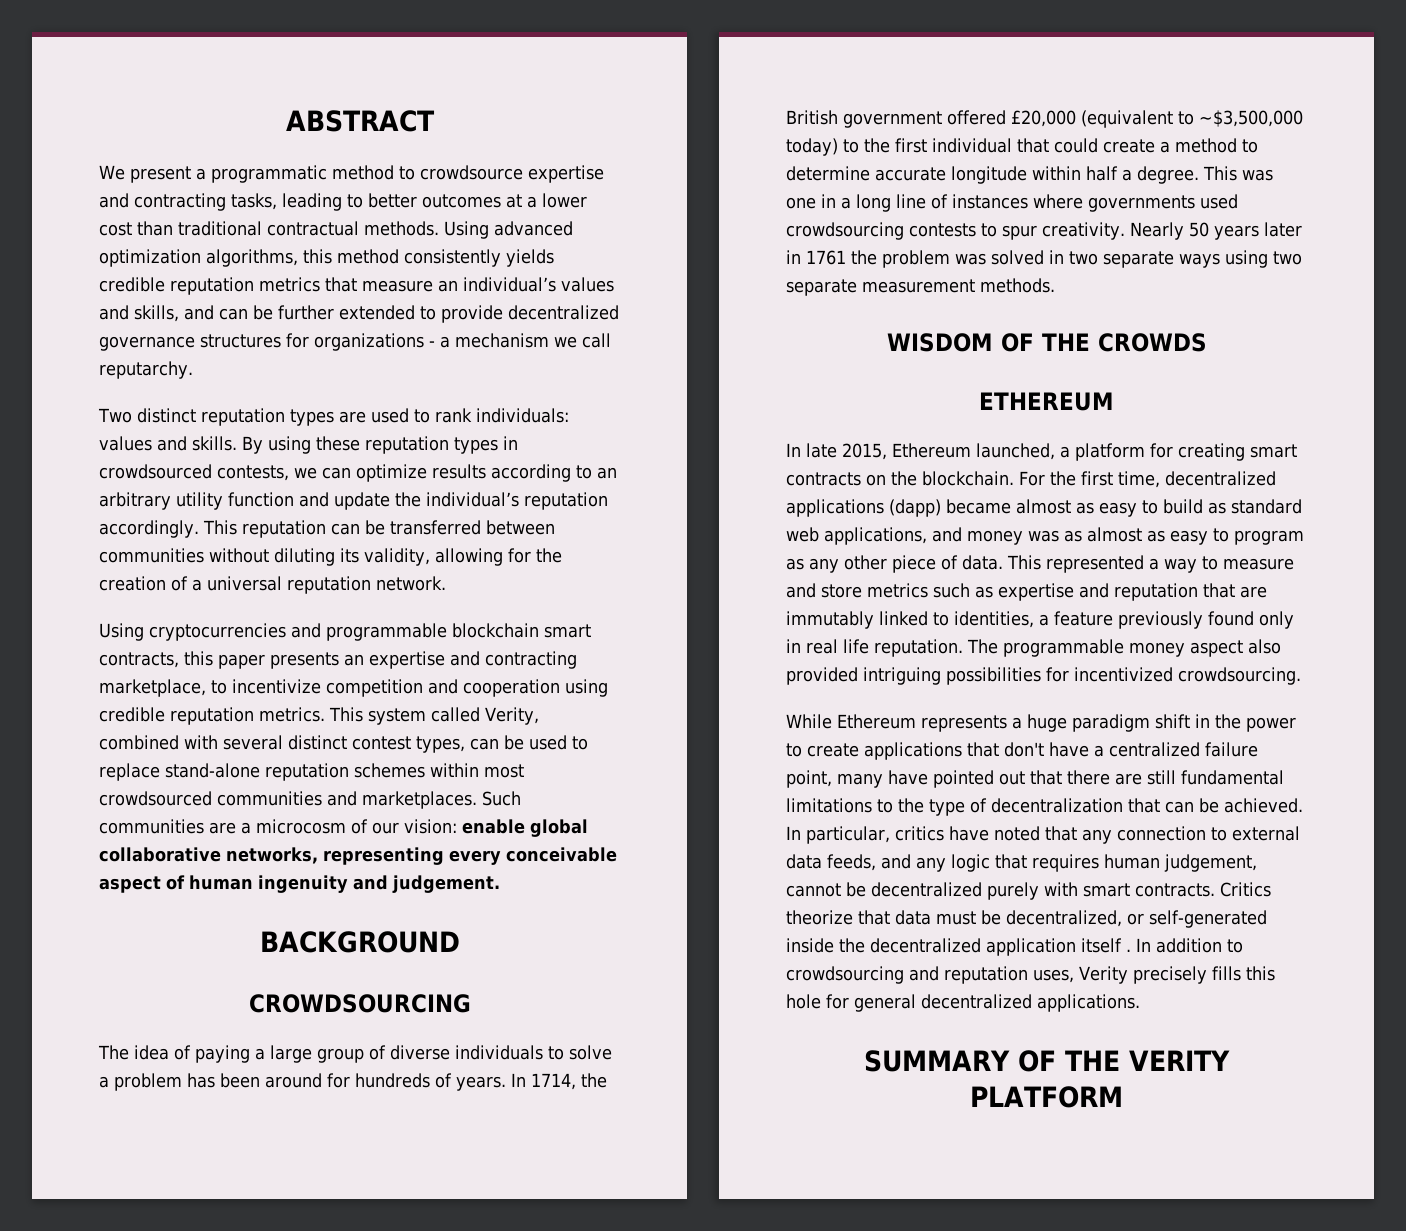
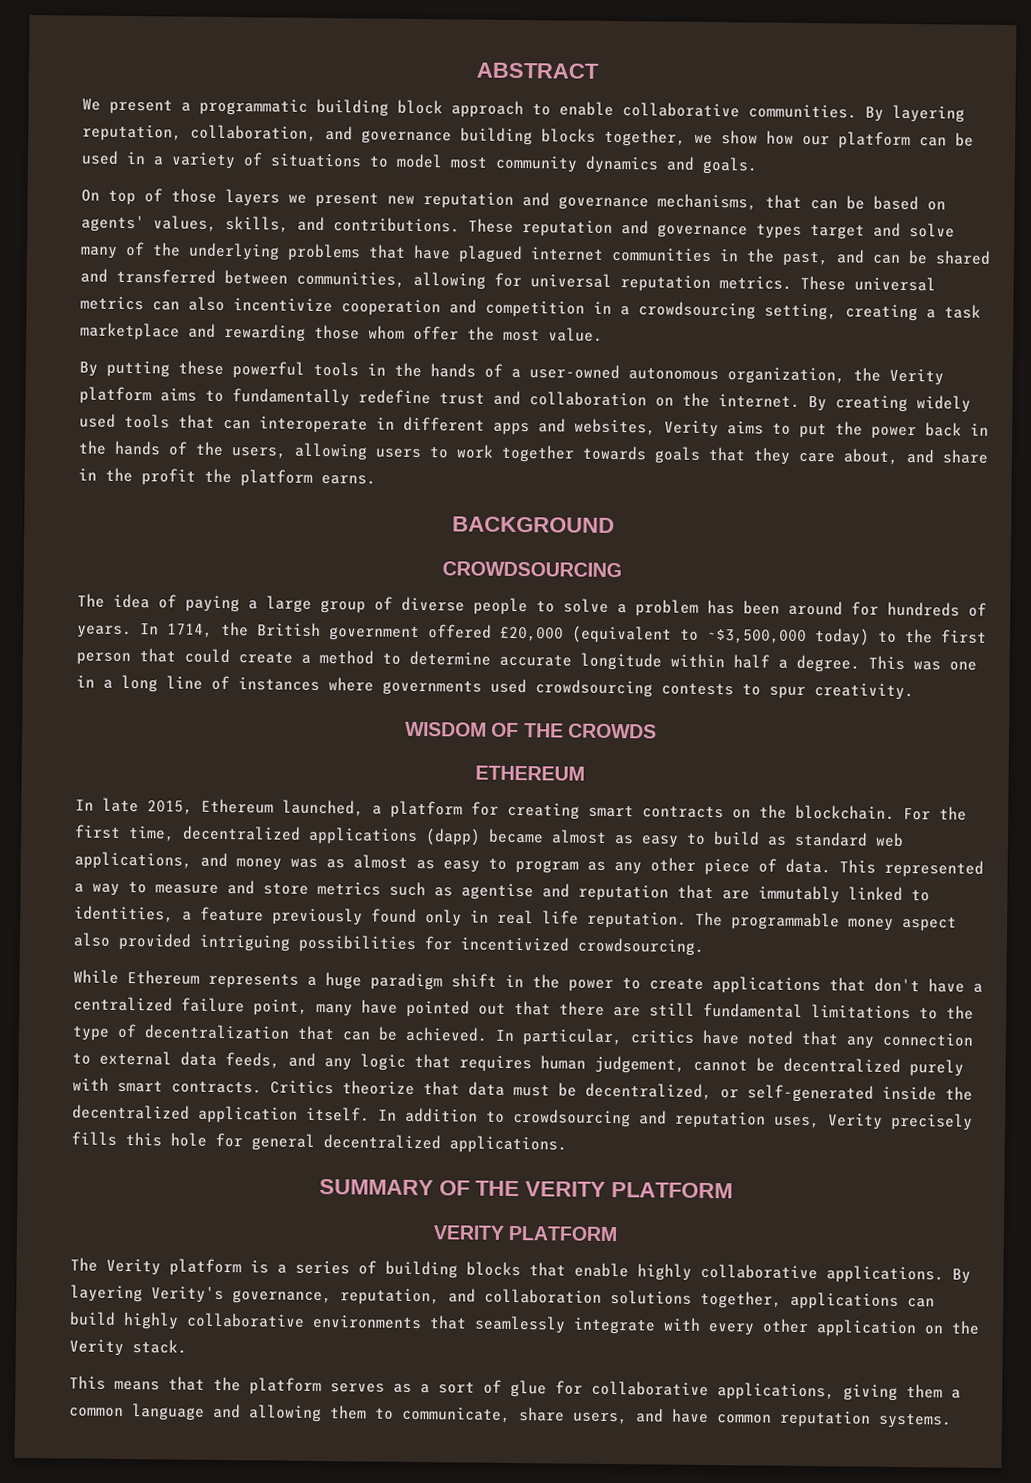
- We present a programmatic method to crowdsource expertise and contracting tasks, leading to better outcomes at a lower cost than traditional contractual methods. Using advanced optimization algorithms, this method consistently yields credible reputation metrics that measure an individual’s values and skills, and can be further extended to provide decentralized governance structures for organizations - a mechanism we call reputarchy.
- Two distinct reputation types are used to rank individuals: values and skills. By using these reputation types in crowdsourced contests, we can optimize results according to an arbitrary utility function and update the individual’s reputation accordingly. This reputation can be transferred between communities without diluting its validity, allowing for the creation of a universal reputation network.
- Using cryptocurrencies and programmable blockchain smart contracts, this paper presents an expertise and contracting marketplace, to incentivize competition and cooperation using credible reputation metrics. This system called Verity, combined with several distinct contest types, can be used to replace stand-alone reputation schemes within most crowdsourced communities and marketplaces. Such communities are a microcosm of our vision: enable global collaborative networks, representing every conceivable aspect of human ingenuity and judgement.
+ We present a programmatic building block approach to enable collaborative communities. By layering reputation, collaboration, and governance building blocks together, we show how our platform can be used in a variety of situations to model most community dynamics and goals.
+ On top of those layers we present new reputation and governance mechanisms, that can be based on agents' values, skills, and contributions. These reputation and governance types target and solve many of the underlying problems that have plagued internet communities in the past, and can be shared and transferred between communities, allowing for universal reputation metrics. These universal metrics can also incentivize cooperation and competition in a crowdsourcing setting, creating a task marketplace and rewarding those whom offer the most value.
+ By putting these powerful tools in the hands of a user-owned autonomous organization, the Verity platform aims to fundamentally redefine trust and collaboration on the internet. By creating widely used tools that can interoperate in different apps and websites, Verity aims to put the power back in the hands of the users, allowing users to work together towards goals that they care about, and share in the profit the platform earns.
- The idea of paying a large group of diverse individuals to solve a problem has been around for hundreds of years.
+ The idea of paying a large group of diverse people to solve a problem has been around for hundreds of years.
- In 1714, the British government offered £20,000 (equivalent to ~$3,500,000 today) to the first individual that could create a method to determine accurate longitude within half a degree.
+ In 1714, the British government offered £20,000 (equivalent to ~$3,500,000 today) to the first person that could create a method to determine accurate longitude within half a degree.
- Nearly 50 years later in 1761 the problem was solved in two separate ways using two separate measurement methods.
- This represented a way to measure and store metrics such as expertise and reputation that are immutably linked to identities, a feature previously found only in real life reputation.
+ This represented a way to measure and store metrics such as agentise and reputation that are immutably linked to identities, a feature previously found only in real life reputation.
- Critics theorize that data must be decentralized, or self-generated inside the decentralized application itself .
+ Critics theorize that data must be decentralized, or self-generated inside the decentralized application itself.
  SUMMARY OF THE VERITY PLATFORM
+ VERITY PLATFORM
+ The Verity platform is a series of building blocks that enable highly collaborative applications. By layering Verity's governance, reputation, and collaboration solutions together, applications can build highly collaborative environments that seamlessly integrate with every other application on the Verity stack.
+ This means that the platform serves as a sort of glue for collaborative applications, giving them a common language and allowing them to communicate, share users, and have common reputation systems.

